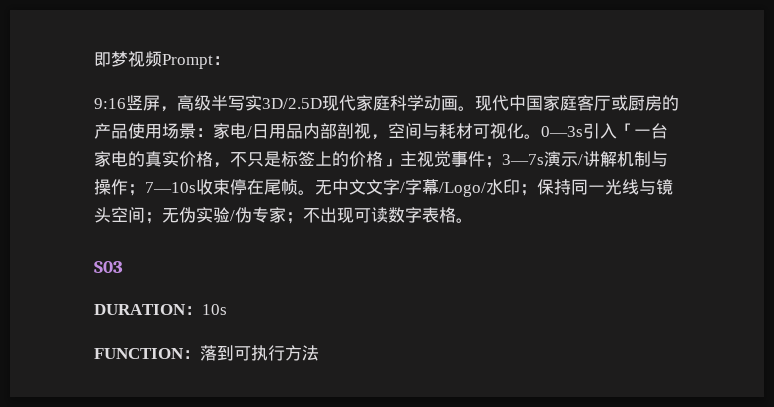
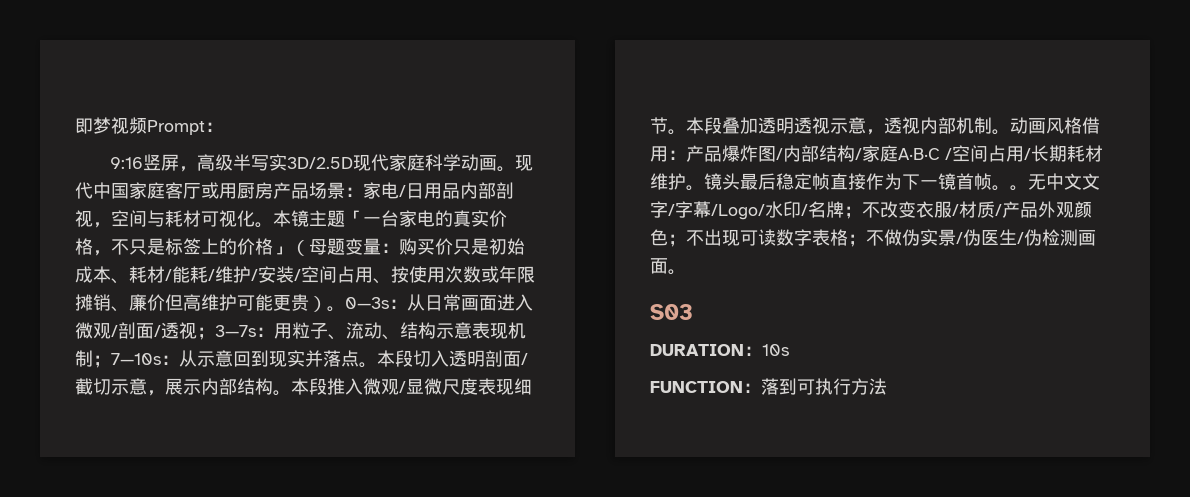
- 现代中国家庭客厅或厨房的产品使用场景：家电/日用品内部剖视，空间与耗材可视化。
+ 现代中国家庭客厅或用厨房产品场景：家电/日用品内部剖视，空间与耗材可视化。
- 0—3s引入「一台家电的真实价格，不只是标签上的价格」主视觉事件；3—7s演示/讲解机制与操作；7—10s收束停在尾帧。
+ 本镜主题「一台家电的真实价格，不只是标签上的价格」（母题变量：购买价只是初始成本、耗材/能耗/维护/安装/空间占用、按使用次数或年限摊销、廉价但高维护可能更贵）。0—3s：从日常画面进入微观/剖面/透视；3—7s：用粒子、流动、结构示意表现机制；7—10s：从示意回到现实并落点。本段切入透明剖面/截切示意，展示内部结构。本段推入微观/显微尺度表现细节。本段叠加透明透视示意，透视内部机制。动画风格借用：产品爆炸图/内部结构/家庭A·B·C /空间占用/长期耗材维护。镜头最后稳定帧直接作为下一镜首帧。。
- 无中文文字/字幕/Logo/水印；保持同一光线与镜头空间；无伪实验/伪专家；不出现可读数字表格。
+ 无中文文字/字幕/Logo/水印/名牌；不改变衣服/材质/产品外观颜色；不出现可读数字表格；不做伪实景/伪医生/伪检测画面。

